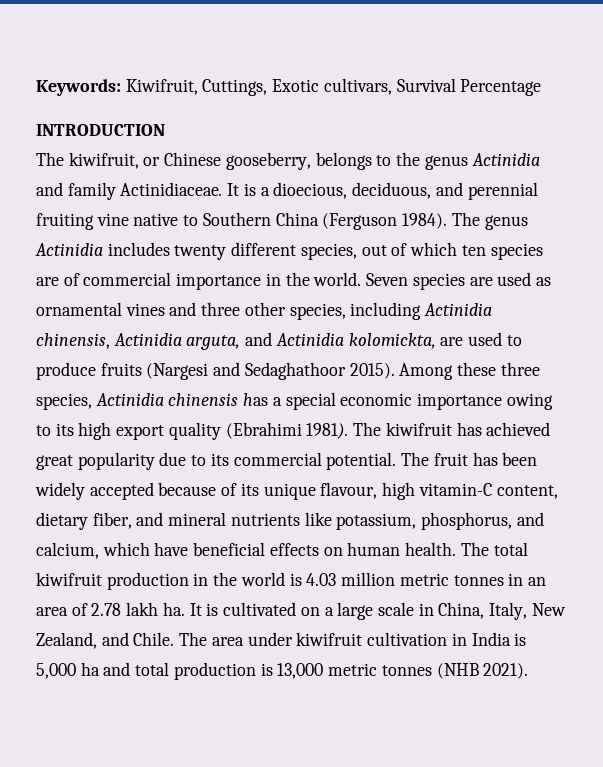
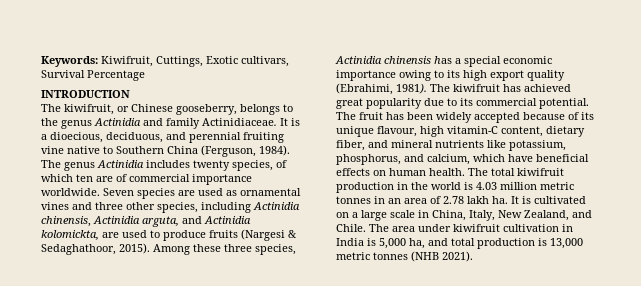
- It is a dioecious, deciduous, and perennial fruiting vine native to Southern China (Ferguson 1984).
+ It is a dioecious, deciduous, and perennial fruiting vine native to Southern China (Ferguson, 1984).
- The genus Actinidia includes twenty different species, out of which ten species are of commercial importance in the world.
+ The genus Actinidia includes twenty species, of which ten are of commercial importance worldwide.
- Seven species are used as ornamental vines and three other species, including Actinidia chinensis, Actinidia arguta, and Actinidia kolomickta, are used to produce fruits (Nargesi and Sedaghathoor 2015).
+ Seven species are used as ornamental vines and three other species, including Actinidia chinensis, Actinidia arguta, and Actinidia kolomickta, are used to produce fruits (Nargesi & Sedaghathoor, 2015).
- Among these three species, Actinidia chinensis has a special economic importance owing to its high export quality (Ebrahimi 1981).
+ Among these three species, Actinidia chinensis has a special economic importance owing to its high export quality (Ebrahimi, 1981).
- The area under kiwifruit cultivation in India is 5,000 ha and total production is 13,000 metric tonnes (NHB 2021).
+ The area under kiwifruit cultivation in India is 5,000 ha, and total production is 13,000 metric tonnes (NHB 2021).

